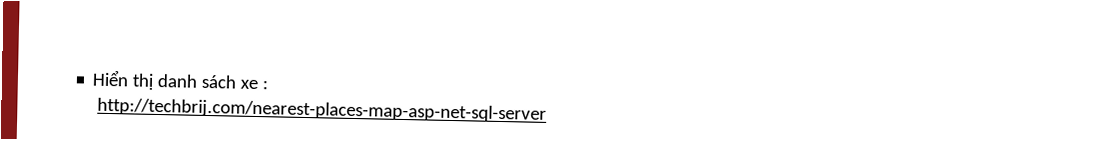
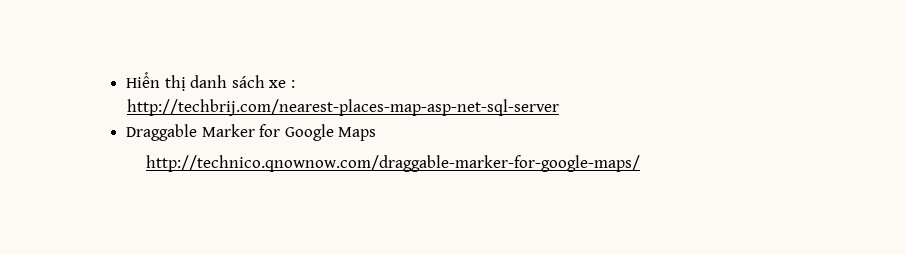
+ Draggable Marker for Google Maps
+ http://technico.qnownow.com/draggable-marker-for-google-maps/

